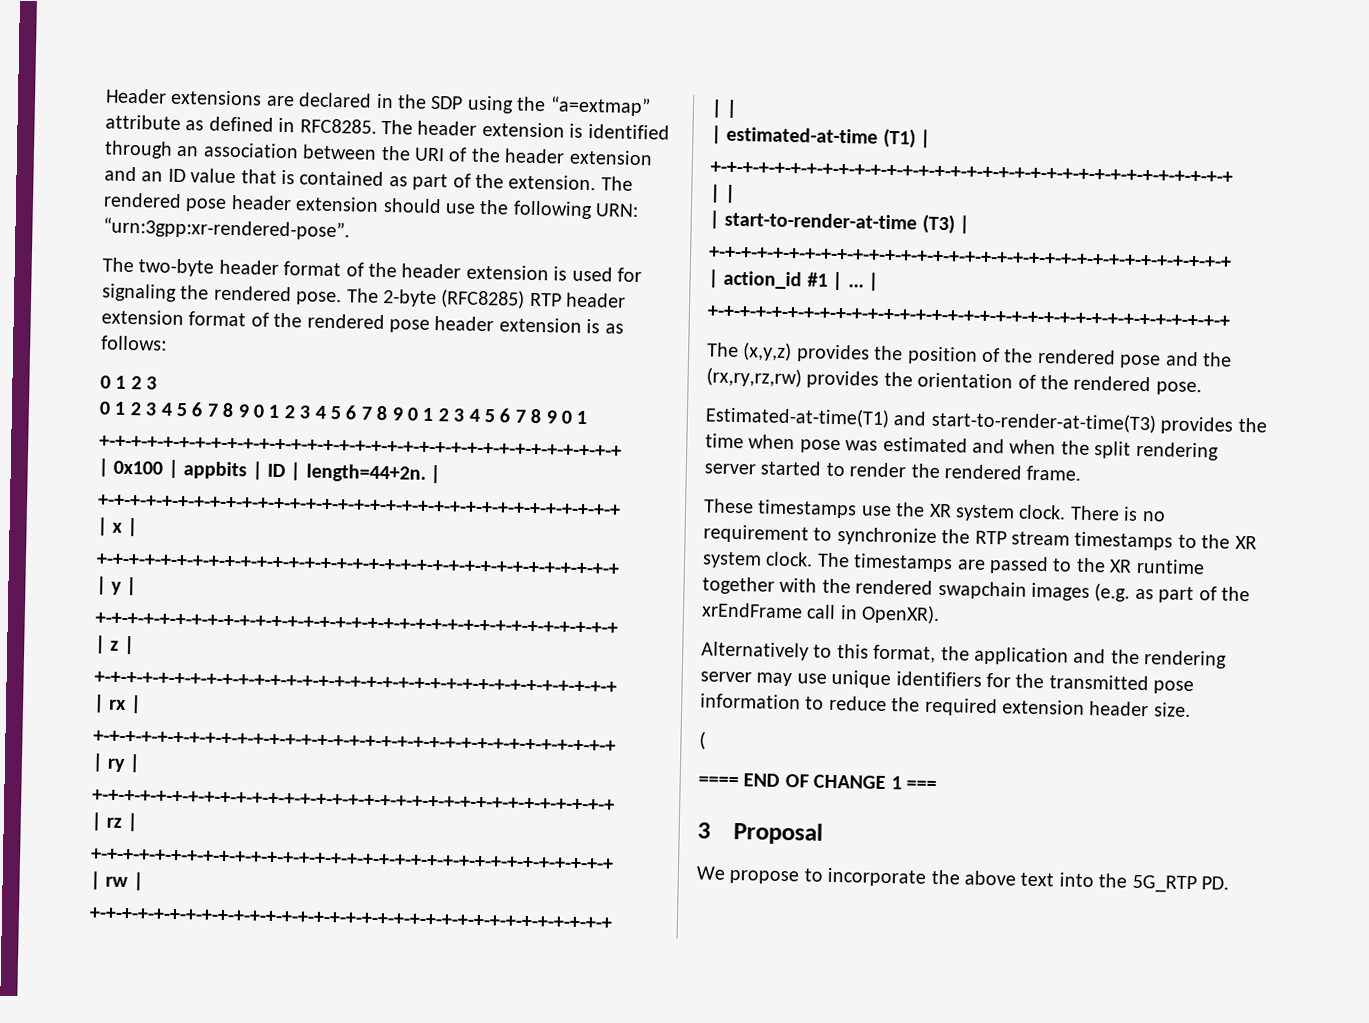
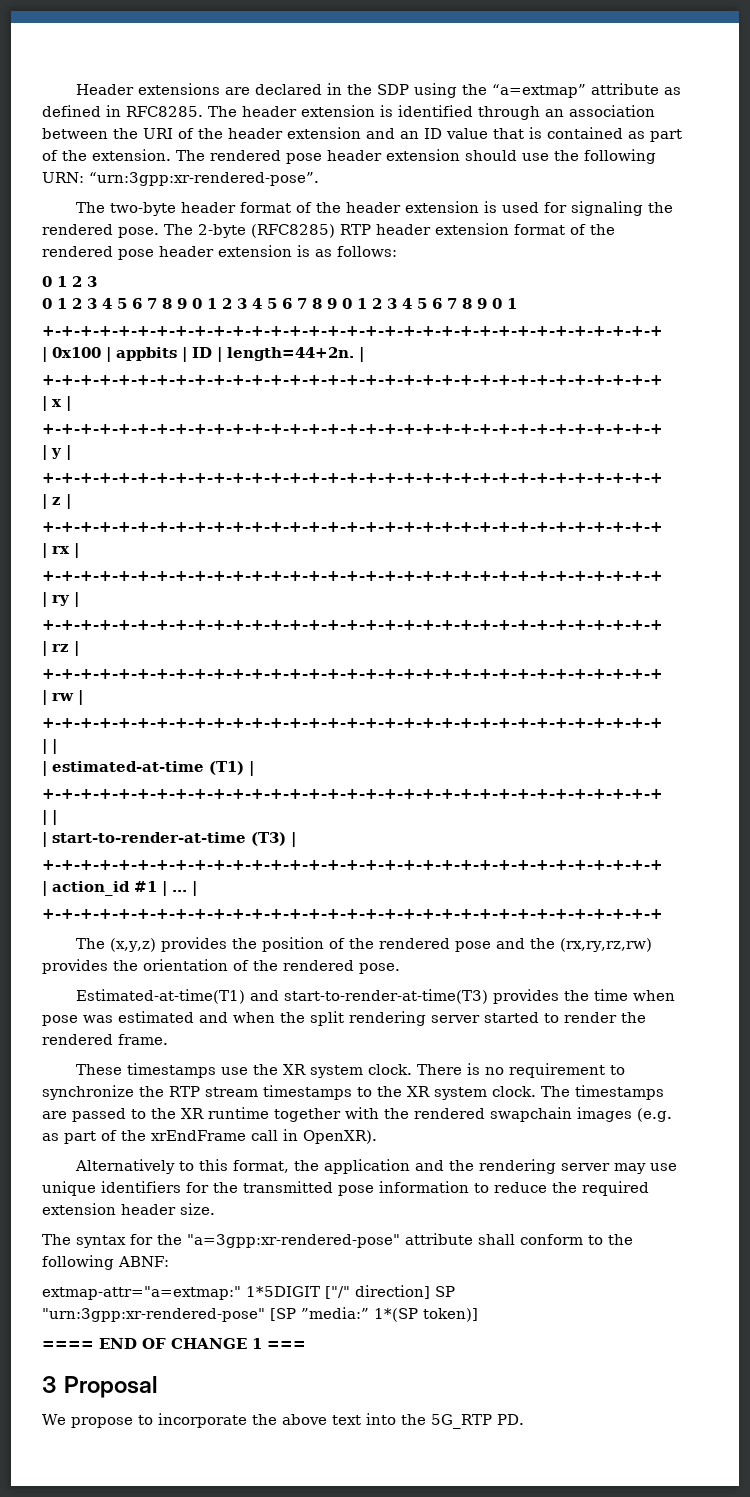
- (
+ The syntax for the "a=3gpp:xr-rendered-pose" attribute shall conform to the following ABNF:
+ extmap-attr="a=extmap:" 1*5DIGIT ["/" direction] SP "urn:3gpp:xr-rendered-pose" [SP ”media:” 1*(SP token)]

